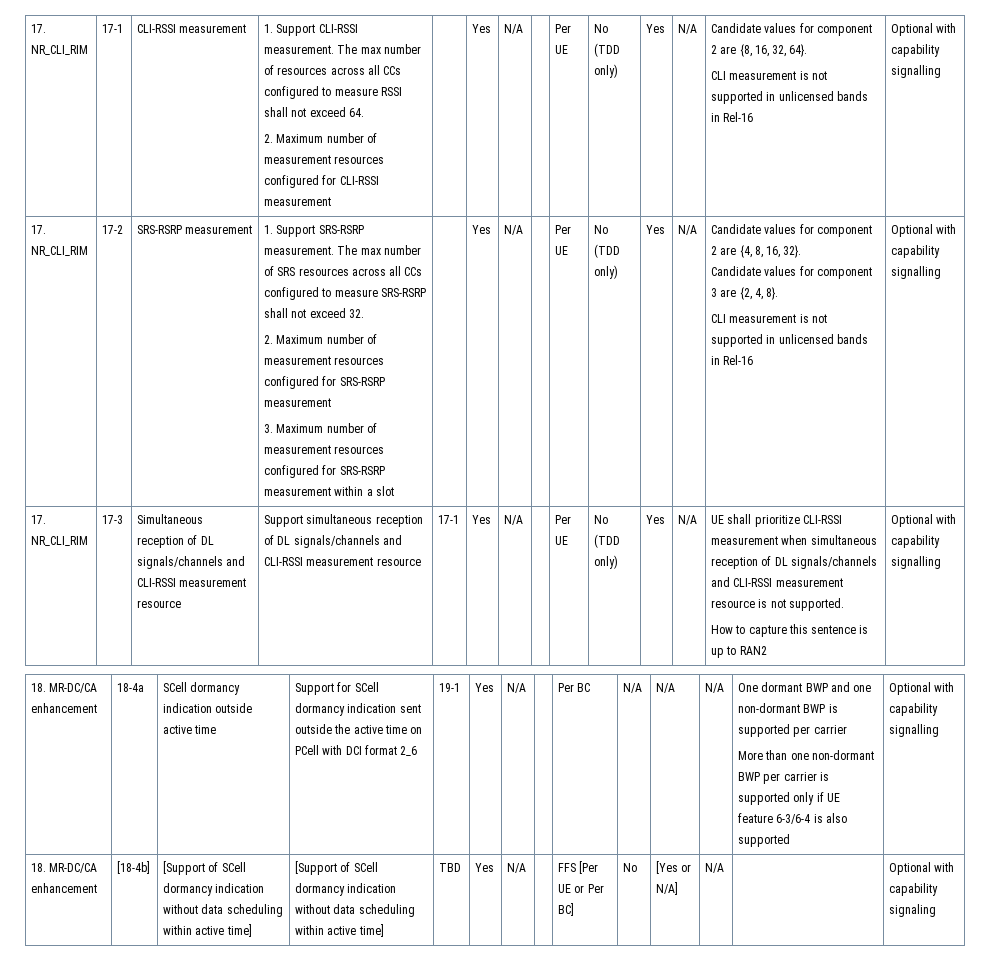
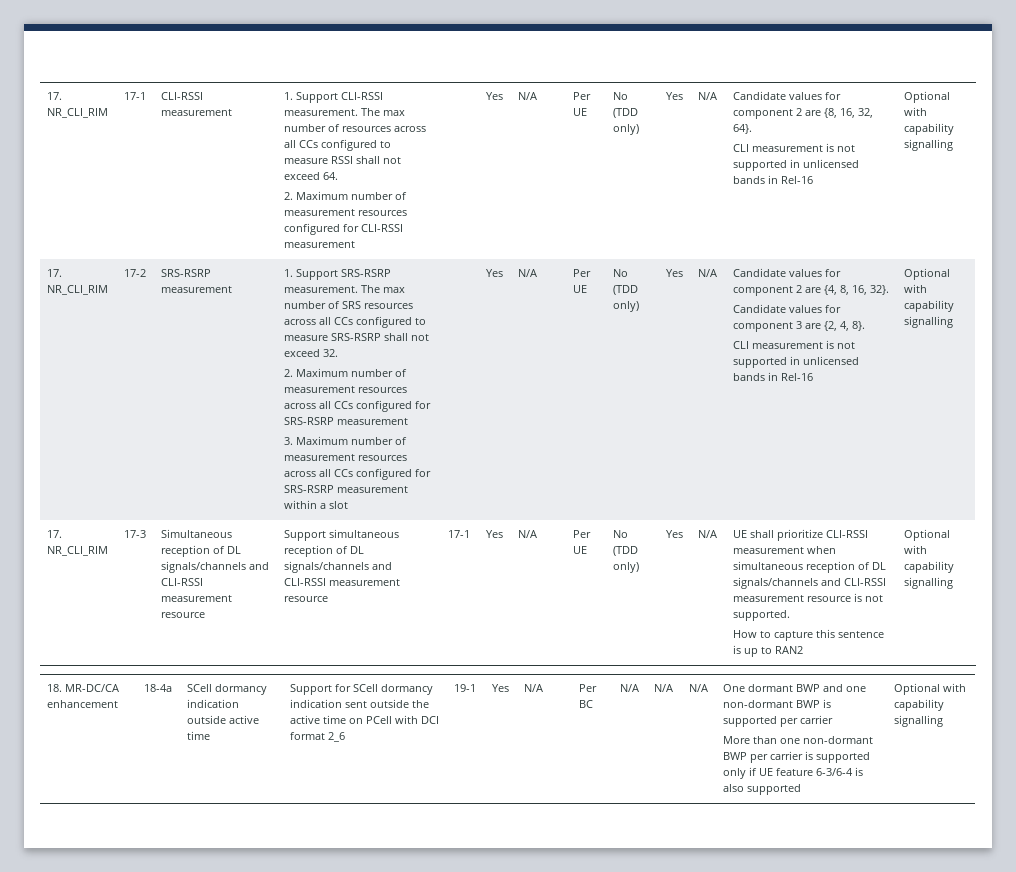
- 2. Maximum number of measurement resources configured for SRS-RSRP measurement
+ 2. Maximum number of measurement resources across all CCs configured for SRS-RSRP measurement
- 3. Maximum number of measurement resources configured for SRS-RSRP measurement within a slot
+ 3. Maximum number of measurement resources across all CCs configured for SRS-RSRP measurement within a slot
- 18. MR-DC/CA enhancement | [18-4b] | [Support of SCell dormancy indication without data scheduling within active time] | [Support of SCell dormancy indication without data scheduling within active time] | TBD | Yes | N/A | | FFS [Per UE or Per BC] | No | [Yes or N/A] | N/A | | Optional with capability signaling

